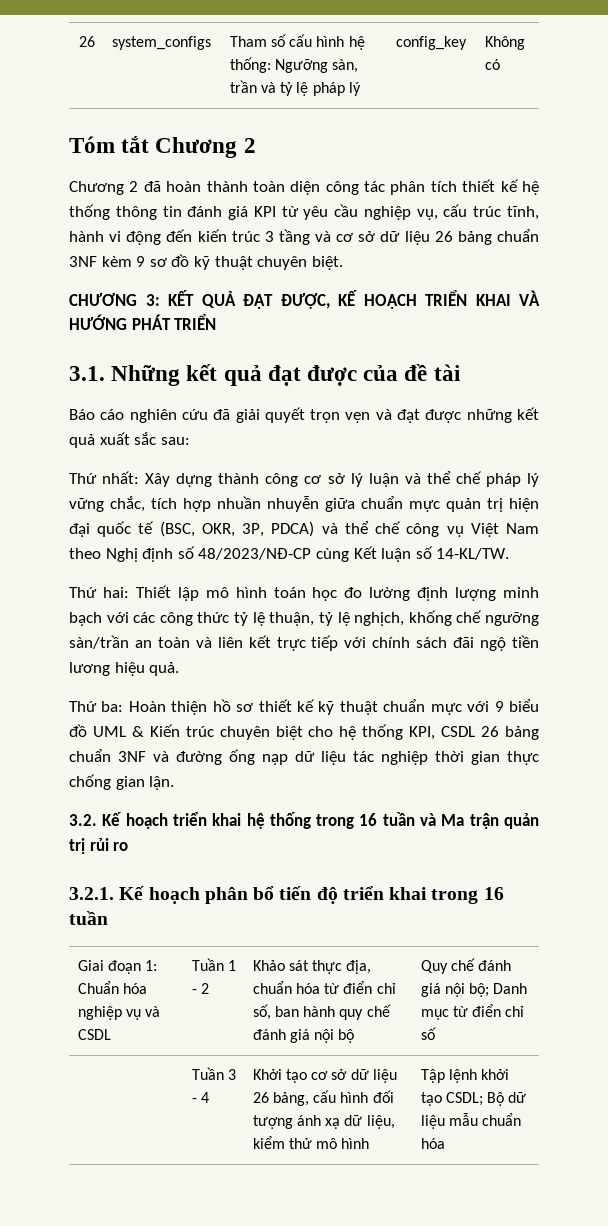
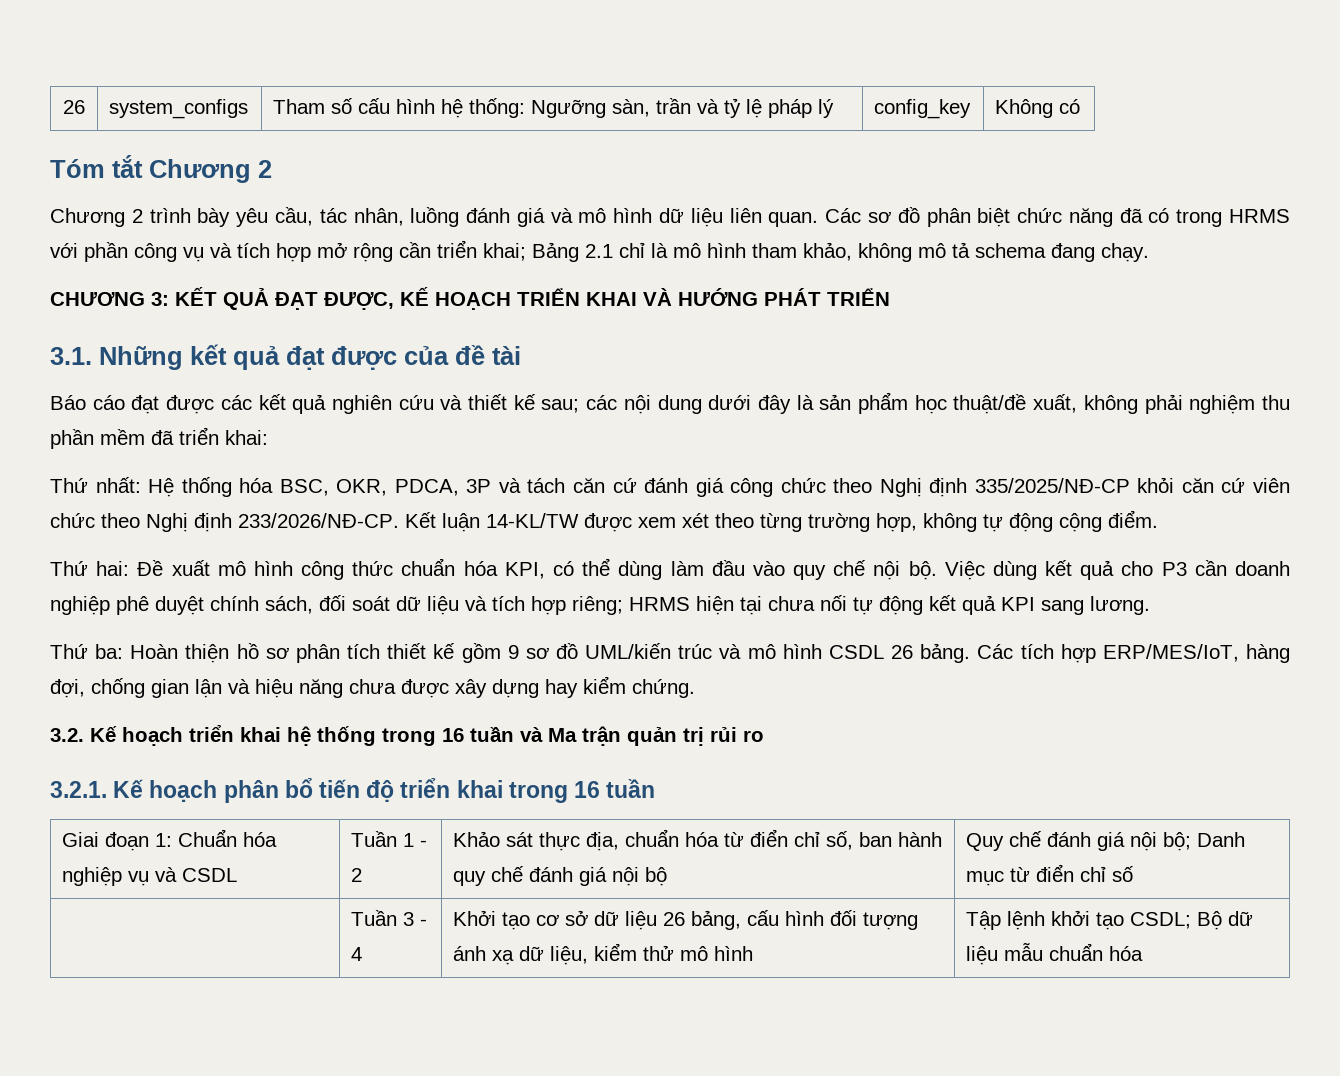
- Chương 2 đã hoàn thành toàn diện công tác phân tích thiết kế hệ thống thông tin đánh giá KPI từ yêu cầu nghiệp vụ, cấu trúc tĩnh, hành vi động đến kiến trúc 3 tầng và cơ sở dữ liệu 26 bảng chuẩn 3NF kèm 9 sơ đồ kỹ thuật chuyên biệt.
+ Chương 2 trình bày yêu cầu, tác nhân, luồng đánh giá và mô hình dữ liệu liên quan. Các sơ đồ phân biệt chức năng đã có trong HRMS với phần công vụ và tích hợp mở rộng cần triển khai; Bảng 2.1 chỉ là mô hình tham khảo, không mô tả schema đang chạy.
- Báo cáo nghiên cứu đã giải quyết trọn vẹn và đạt được những kết quả xuất sắc sau:
- Thứ nhất: Xây dựng thành công cơ sở lý luận và thể chế pháp lý vững chắc, tích hợp nhuần nhuyễn giữa chuẩn mực quản trị hiện đại quốc tế (BSC, OKR, 3P, PDCA) và thể chế công vụ Việt Nam theo Nghị định số 48/2023/NĐ-CP cùng Kết luận số 14-KL/TW.
- Thứ hai: Thiết lập mô hình toán học đo lường định lượng minh bạch với các công thức tỷ lệ thuận, tỷ lệ nghịch, khống chế ngưỡng sàn/trần an toàn và liên kết trực tiếp với chính sách đãi ngộ tiền lương hiệu quả.
+ Báo cáo đạt được các kết quả nghiên cứu và thiết kế sau; các nội dung dưới đây là sản phẩm học thuật/đề xuất, không phải nghiệm thu phần mềm đã triển khai:
+ Thứ nhất: Hệ thống hóa BSC, OKR, PDCA, 3P và tách căn cứ đánh giá công chức theo Nghị định 335/2025/NĐ-CP khỏi căn cứ viên chức theo Nghị định 233/2026/NĐ-CP. Kết luận 14-KL/TW được xem xét theo từng trường hợp, không tự động cộng điểm.
+ Thứ hai: Đề xuất mô hình công thức chuẩn hóa KPI, có thể dùng làm đầu vào quy chế nội bộ. Việc dùng kết quả cho P3 cần doanh nghiệp phê duyệt chính sách, đối soát dữ liệu và tích hợp riêng; HRMS hiện tại chưa nối tự động kết quả KPI sang lương.
- Thứ ba: Hoàn thiện hồ sơ thiết kế kỹ thuật chuẩn mực với 9 biểu đồ UML & Kiến trúc chuyên biệt cho hệ thống KPI, CSDL 26 bảng chuẩn 3NF và đường ống nạp dữ liệu tác nghiệp thời gian thực chống gian lận.
+ Thứ ba: Hoàn thiện hồ sơ phân tích thiết kế gồm 9 sơ đồ UML/kiến trúc và mô hình CSDL 26 bảng. Các tích hợp ERP/MES/IoT, hàng đợi, chống gian lận và hiệu năng chưa được xây dựng hay kiểm chứng.

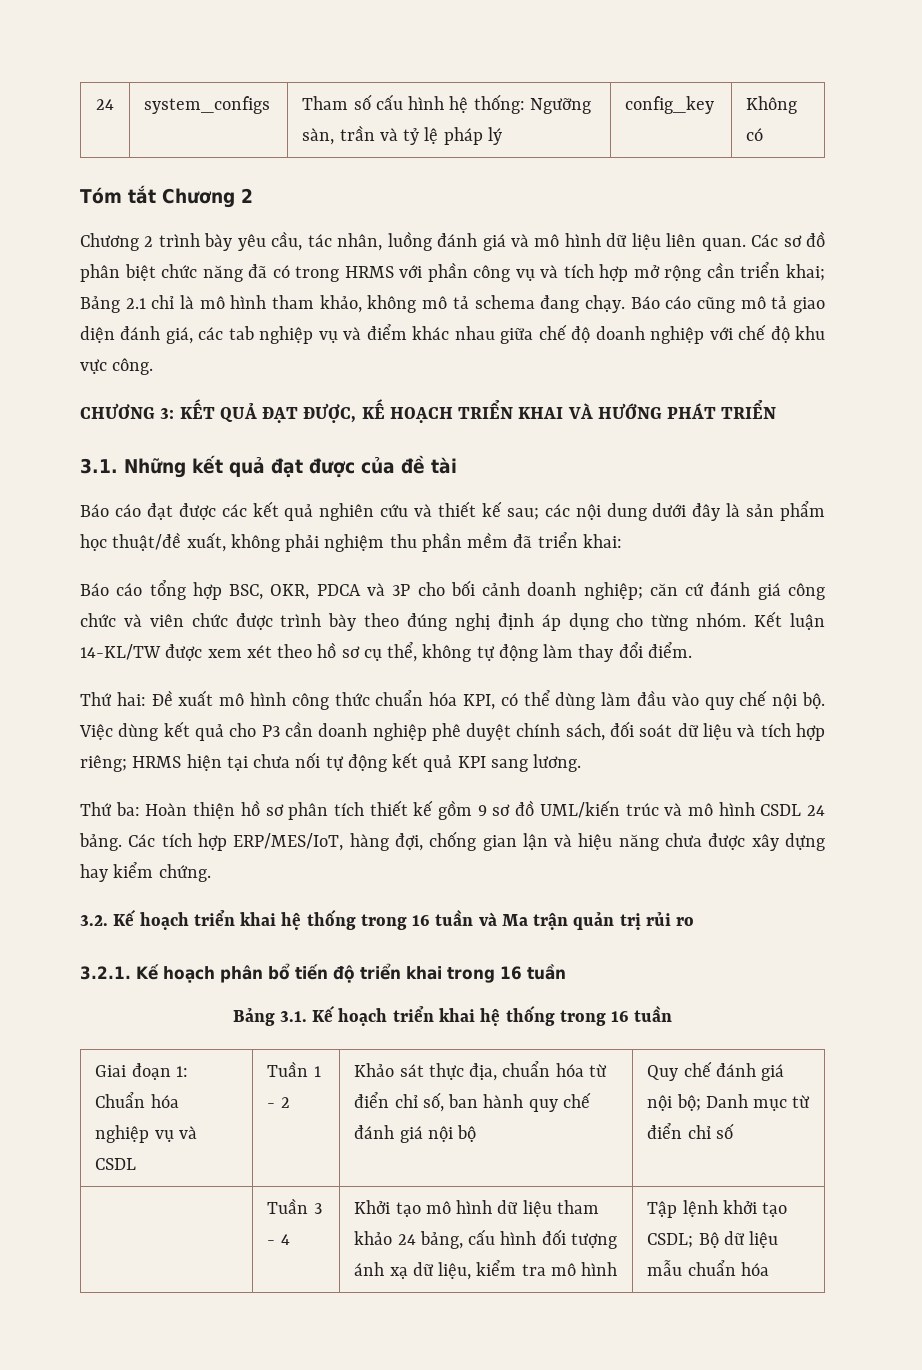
- 26 | system_configs | Tham số cấu hình hệ thống: Ngưỡng sàn, trần và tỷ lệ pháp lý | config_key | Không có
+ 24 | system_configs | Tham số cấu hình hệ thống: Ngưỡng sàn, trần và tỷ lệ pháp lý | config_key | Không có
+ Báo cáo cũng mô tả giao diện đánh giá, các tab nghiệp vụ và điểm khác nhau giữa chế độ doanh nghiệp với chế độ khu vực công.
- Thứ nhất: Hệ thống hóa BSC, OKR, PDCA, 3P và tách căn cứ đánh giá công chức theo Nghị định 335/2025/NĐ-CP khỏi căn cứ viên chức theo Nghị định 233/2026/NĐ-CP.
+ Báo cáo tổng hợp BSC, OKR, PDCA và 3P cho bối cảnh doanh nghiệp; căn cứ đánh giá công chức và viên chức được trình bày theo đúng nghị định áp dụng cho từng nhóm.
- Kết luận 14-KL/TW được xem xét theo từng trường hợp, không tự động cộng điểm.
+ Kết luận 14-KL/TW được xem xét theo hồ sơ cụ thể, không tự động làm thay đổi điểm.
- Thứ ba: Hoàn thiện hồ sơ phân tích thiết kế gồm 9 sơ đồ UML/kiến trúc và mô hình CSDL 26 bảng.
+ Thứ ba: Hoàn thiện hồ sơ phân tích thiết kế gồm 9 sơ đồ UML/kiến trúc và mô hình CSDL 24 bảng.
+ Bảng 3.1. Kế hoạch triển khai hệ thống trong 16 tuần
- | Tuần 3 - 4 | Khởi tạo cơ sở dữ liệu 26 bảng, cấu hình đối tượng ánh xạ dữ liệu, kiểm thử mô hình | Tập lệnh khởi tạo CSDL; Bộ dữ liệu mẫu chuẩn hóa
+ | Tuần 3 - 4 | Khởi tạo mô hình dữ liệu tham khảo 24 bảng, cấu hình đối tượng ánh xạ dữ liệu, kiểm tra mô hình | Tập lệnh khởi tạo CSDL; Bộ dữ liệu mẫu chuẩn hóa

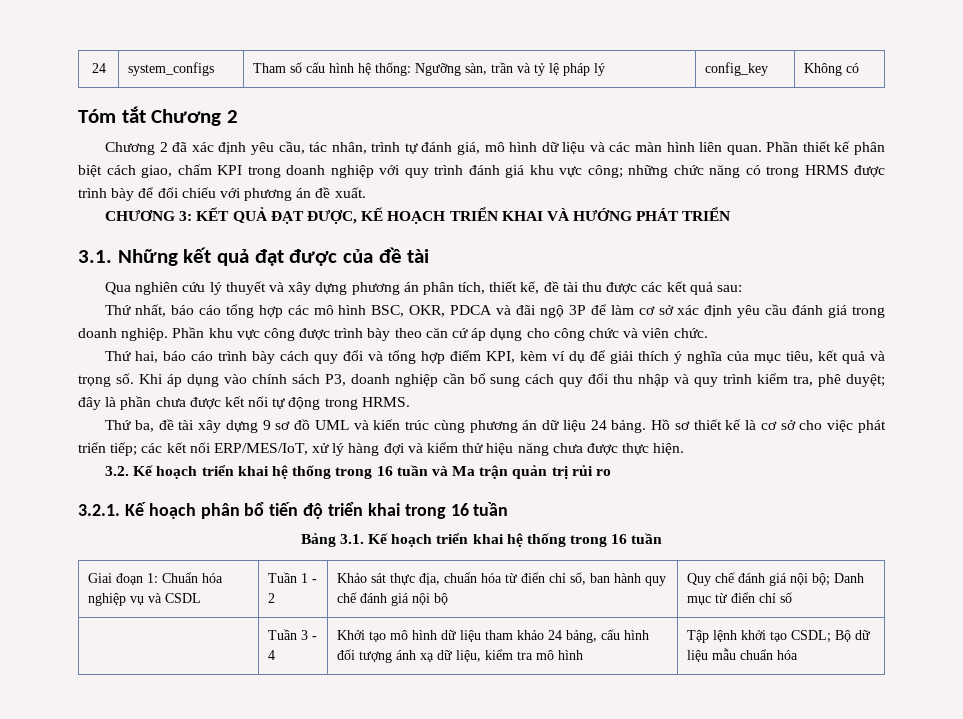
- Chương 2 trình bày yêu cầu, tác nhân, luồng đánh giá và mô hình dữ liệu liên quan. Các sơ đồ phân biệt chức năng đã có trong HRMS với phần công vụ và tích hợp mở rộng cần triển khai; Bảng 2.1 chỉ là mô hình tham khảo, không mô tả schema đang chạy. Báo cáo cũng mô tả giao diện đánh giá, các tab nghiệp vụ và điểm khác nhau giữa chế độ doanh nghiệp với chế độ khu vực công.
+ Chương 2 đã xác định yêu cầu, tác nhân, trình tự đánh giá, mô hình dữ liệu và các màn hình liên quan. Phần thiết kế phân biệt cách giao, chấm KPI trong doanh nghiệp với quy trình đánh giá khu vực công; những chức năng có trong HRMS được trình bày để đối chiếu với phương án đề xuất.
- Báo cáo đạt được các kết quả nghiên cứu và thiết kế sau; các nội dung dưới đây là sản phẩm học thuật/đề xuất, không phải nghiệm thu phần mềm đã triển khai:
- Báo cáo tổng hợp BSC, OKR, PDCA và 3P cho bối cảnh doanh nghiệp; căn cứ đánh giá công chức và viên chức được trình bày theo đúng nghị định áp dụng cho từng nhóm. Kết luận 14-KL/TW được xem xét theo hồ sơ cụ thể, không tự động làm thay đổi điểm.
- Thứ hai: Đề xuất mô hình công thức chuẩn hóa KPI, có thể dùng làm đầu vào quy chế nội bộ. Việc dùng kết quả cho P3 cần doanh nghiệp phê duyệt chính sách, đối soát dữ liệu và tích hợp riêng; HRMS hiện tại chưa nối tự động kết quả KPI sang lương.
- Thứ ba: Hoàn thiện hồ sơ phân tích thiết kế gồm 9 sơ đồ UML/kiến trúc và mô hình CSDL 24 bảng. Các tích hợp ERP/MES/IoT, hàng đợi, chống gian lận và hiệu năng chưa được xây dựng hay kiểm chứng.
+ Qua nghiên cứu lý thuyết và xây dựng phương án phân tích, thiết kế, đề tài thu được các kết quả sau:
+ Thứ nhất, báo cáo tổng hợp các mô hình BSC, OKR, PDCA và đãi ngộ 3P để làm cơ sở xác định yêu cầu đánh giá trong doanh nghiệp. Phần khu vực công được trình bày theo căn cứ áp dụng cho công chức và viên chức.
+ Thứ hai, báo cáo trình bày cách quy đổi và tổng hợp điểm KPI, kèm ví dụ để giải thích ý nghĩa của mục tiêu, kết quả và trọng số. Khi áp dụng vào chính sách P3, doanh nghiệp cần bổ sung cách quy đổi thu nhập và quy trình kiểm tra, phê duyệt; đây là phần chưa được kết nối tự động trong HRMS.
+ Thứ ba, đề tài xây dựng 9 sơ đồ UML và kiến trúc cùng phương án dữ liệu 24 bảng. Hồ sơ thiết kế là cơ sở cho việc phát triển tiếp; các kết nối ERP/MES/IoT, xử lý hàng đợi và kiểm thử hiệu năng chưa được thực hiện.

